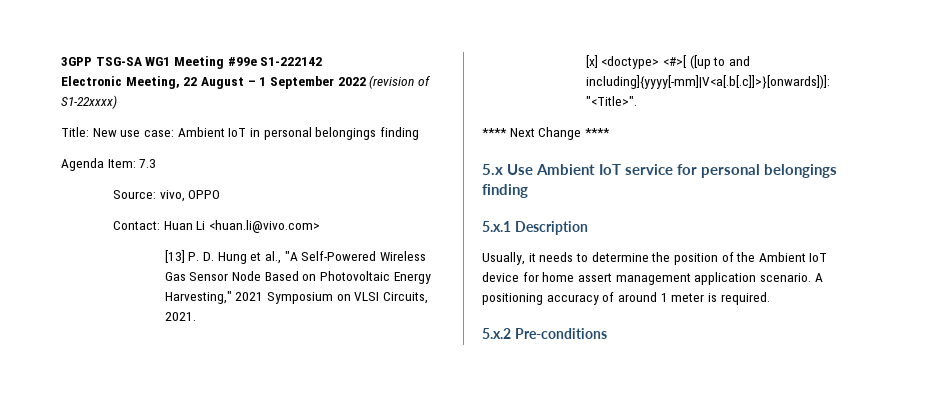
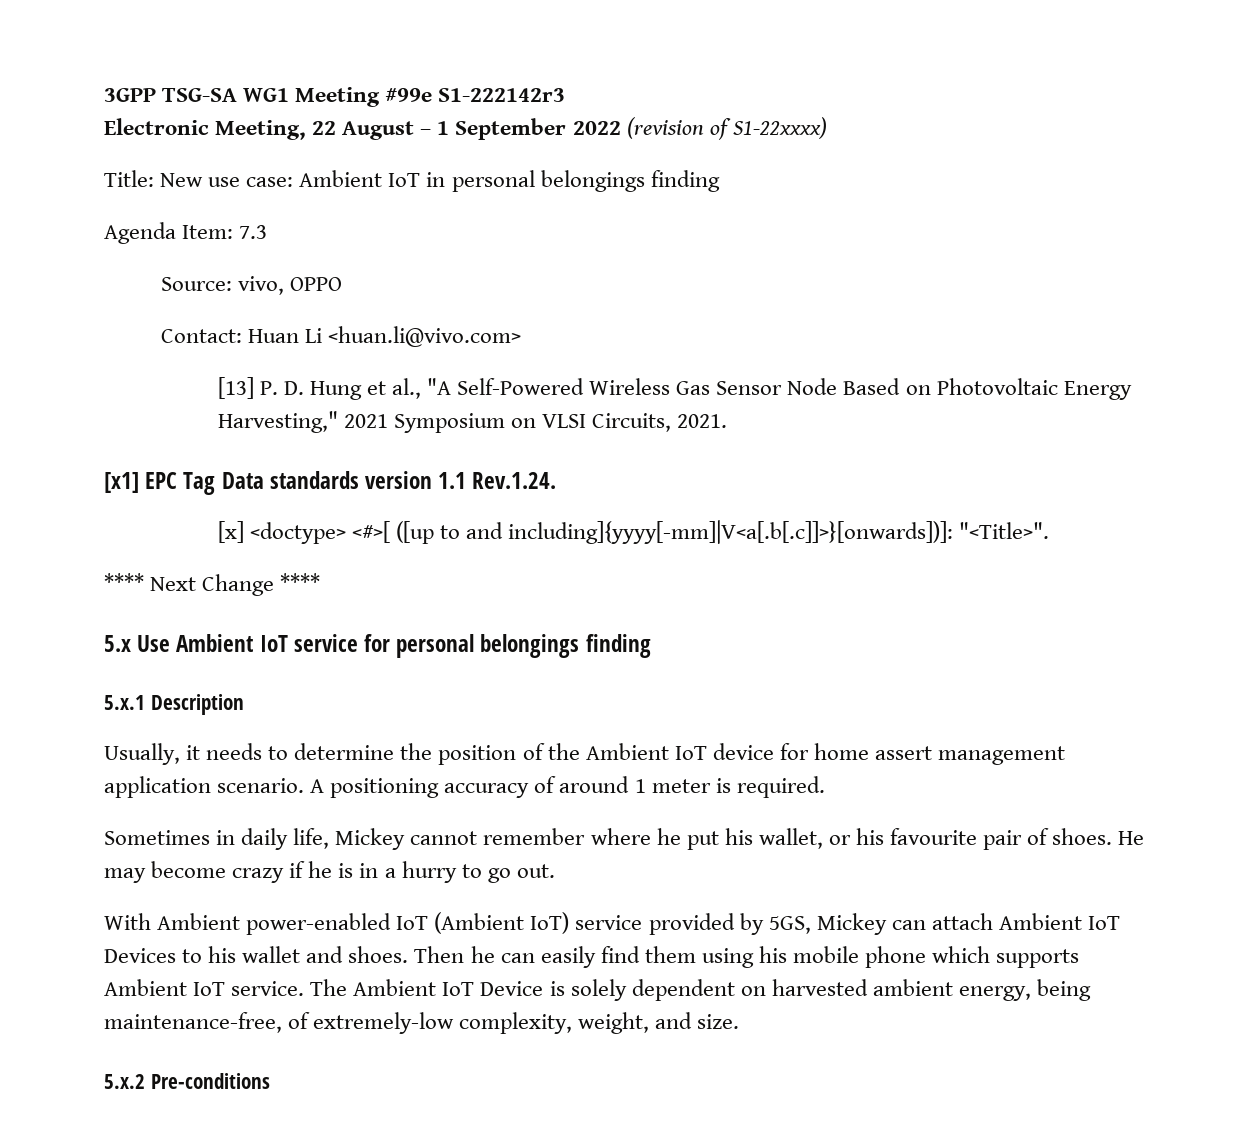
- 3GPP TSG-SA WG1 Meeting #99e S1-222142
+ 3GPP TSG-SA WG1 Meeting #99e S1-222142r3
+ [x1] EPC Tag Data standards version 1.1 Rev.1.24.
+ Sometimes in daily life, Mickey cannot remember where he put his wallet, or his favourite pair of shoes. He may become crazy if he is in a hurry to go out.
+ With Ambient power-enabled IoT (Ambient IoT) service provided by 5GS, Mickey can attach Ambient IoT Devices to his wallet and shoes. Then he can easily find them using his mobile phone which supports Ambient IoT service. The Ambient IoT Device is solely dependent on harvested ambient energy, being maintenance-free, of extremely-low complexity, weight, and size.

